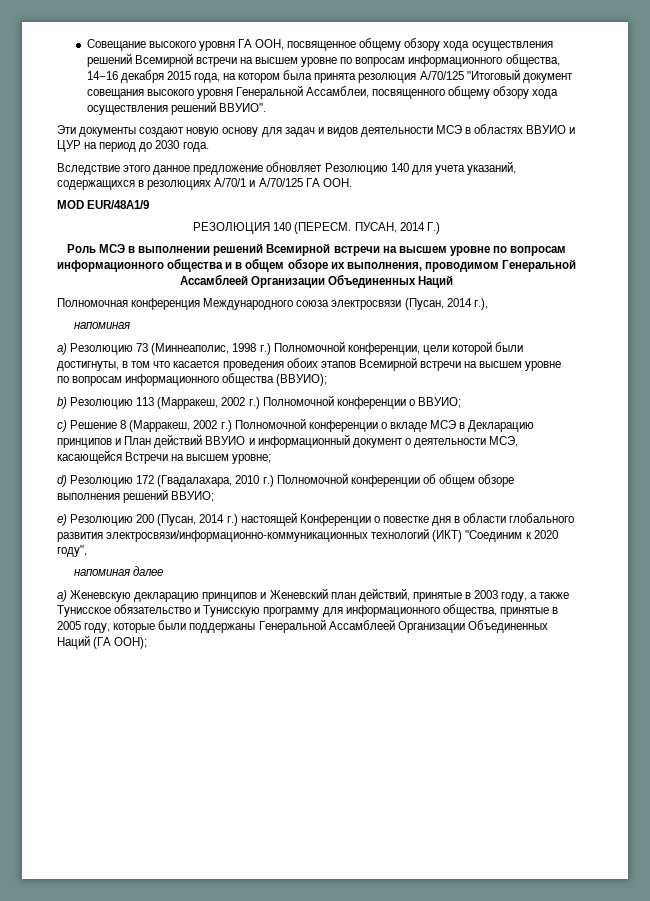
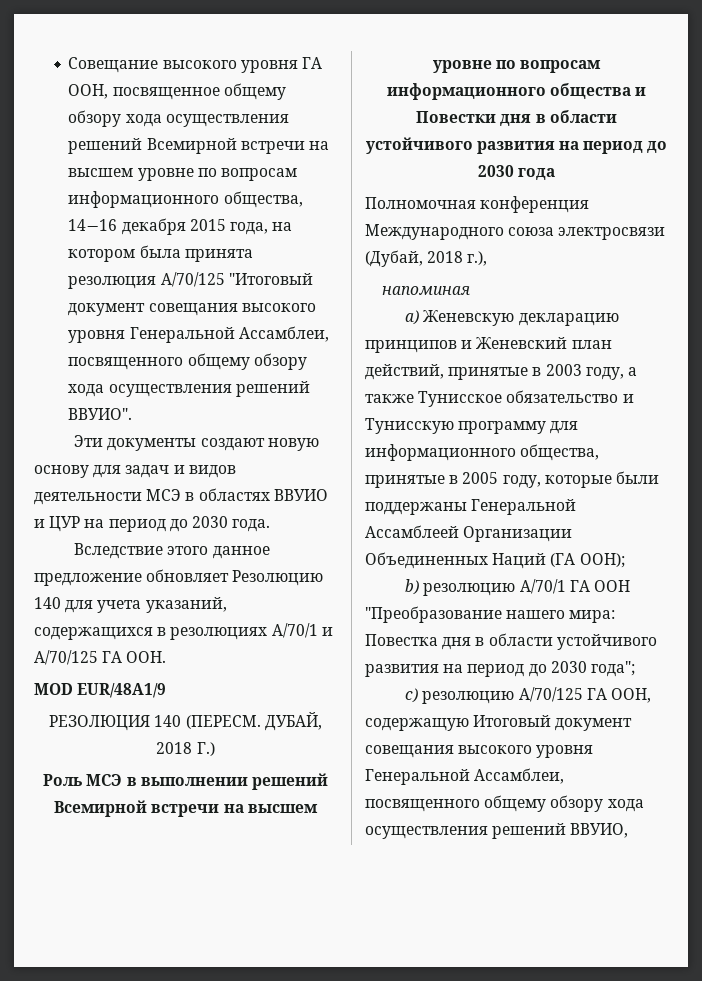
- ПУСАН, 2014 Г.)
+ ДУБАЙ, 2018 Г.)
- Роль МСЭ в выполнении решений Всемирной встречи на высшем уровне по вопросам информационного общества и в общем обзоре их выполнения, проводимом Генеральной Ассамблеей Организации Объединенных Наций
+ Роль МСЭ в выполнении решений Всемирной встречи на высшем уровне по вопросам информационного общества и Повестки дня в области устойчивого развития на период до 2030 года
- Полномочная конференция Международного союза электросвязи (Пусан, 2014 г.),
+ Полномочная конференция Международного союза электросвязи (Дубай, 2018 г.),
- a) Резолюцию 73 (Миннеаполис, 1998 г.) Полномочной конференции, цели которой были достигнуты, в том что касается проведения обоих этапов Всемирной встречи на высшем уровне по вопросам информационного общества (ВВУИО);
- b) Резолюцию 113 (Марракеш, 2002 г.) Полномочной конференции о ВВУИО;
- c) Решение 8 (Марракеш, 2002 г.) Полномочной конференции о вкладе МСЭ в Декларацию принципов и План действий ВВУИО и информационный документ о деятельности МСЭ, касающейся Встречи на высшем уровне;
- d) Резолюцию 172 (Гвадалахара, 2010 г.) Полномочной конференции об общем обзоре выполнения решений ВВУИО;
- e) Резолюцию 200 (Пусан, 2014 г.) настоящей Конференции о повестке дня в области глобального развития электросвязи/информационно-коммуникационных технологий (ИКТ) "Соединим к 2020 году",
- напоминая далее
+ b) резолюцию А/70/1 ГА ООН "Преобразование нашего мира: Повестка дня в области устойчивого развития на период до 2030 года";
+ c) резолюцию А/70/125 ГА ООН, содержащую Итоговый документ совещания высокого уровня Генеральной Ассамблеи, посвященного общему обзору хода осуществления решений ВВУИО,

